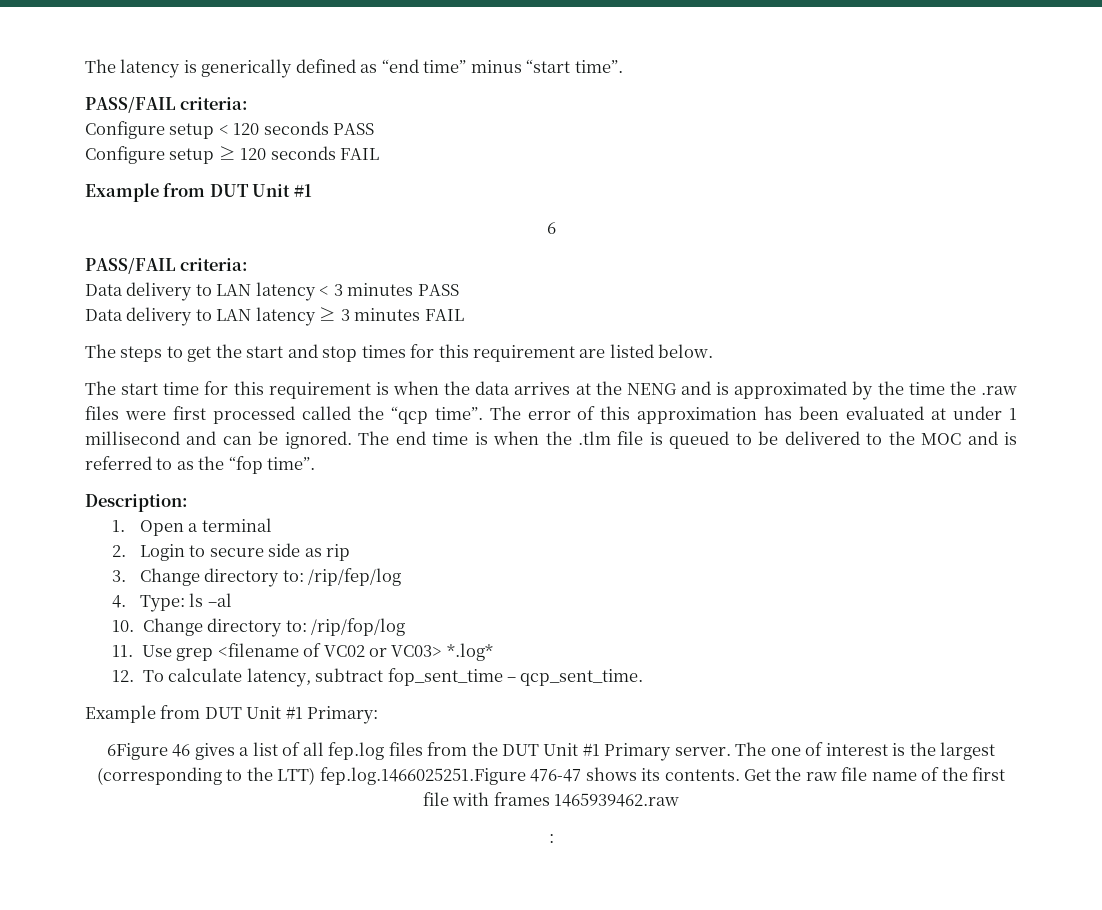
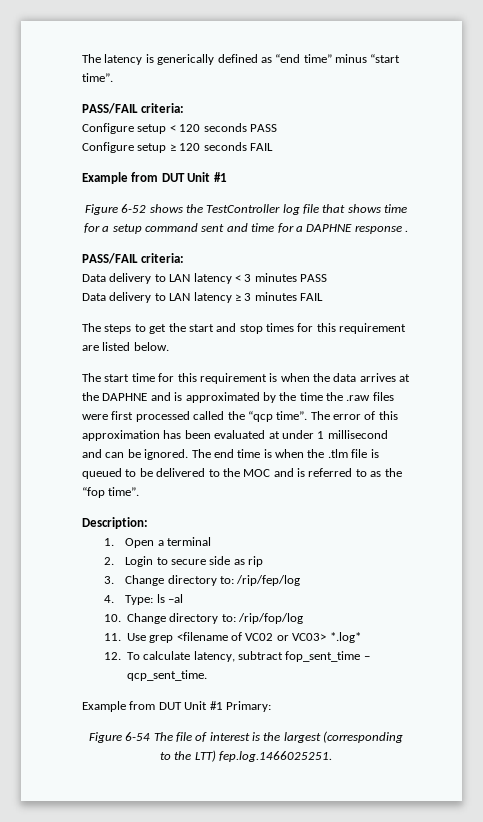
- 6
+ Figure 6-52 shows the TestController log file that shows time for a setup command sent and time for a DAPHNE response .
- The start time for this requirement is when the data arrives at the NENG and is approximated by the time the .raw files were first processed called the “qcp time”.
+ The start time for this requirement is when the data arrives at the DAPHNE and is approximated by the time the .raw files were first processed called the “qcp time”.
- 6Figure 46 gives a list of all fep.log files from the DUT Unit #1 Primary server. The one of interest is the largest (corresponding to the LTT) fep.log.1466025251.Figure 476-47 shows its contents. Get the raw file name of the first file with frames 1465939462.raw
- :
+ Figure 6-54 The file of interest is the largest (corresponding to the LTT) fep.log.1466025251.

